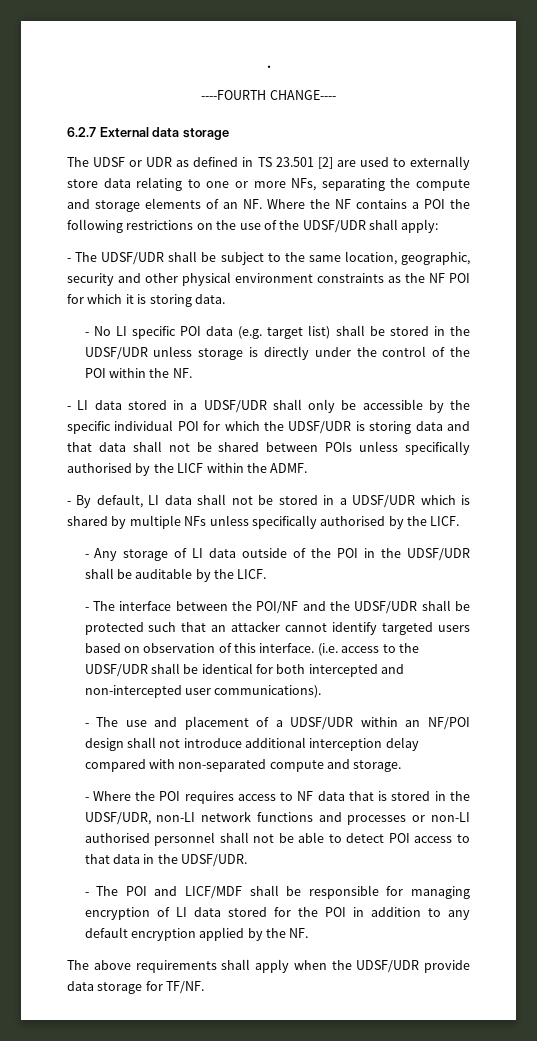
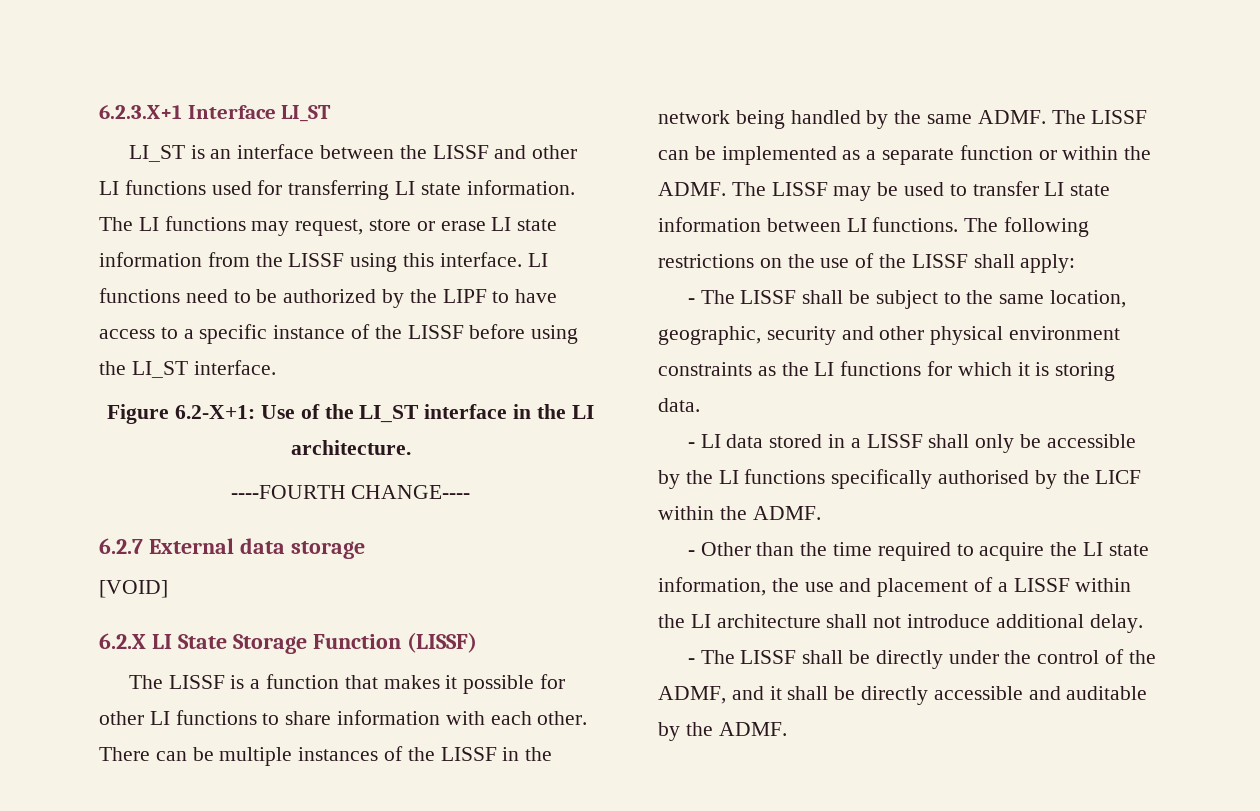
- .
+ 6.2.3.X+1 Interface LI_ST
+ LI_ST is an interface between the LISSF and other LI functions used for transferring LI state information. The LI functions may request, store or erase LI state information from the LISSF using this interface. LI functions need to be authorized by the LIPF to have access to a specific instance of the LISSF before using the LI_ST interface.
+ Figure 6.2-X+1: Use of the LI_ST interface in the LI architecture.
- The UDSF or UDR as defined in TS 23.501 [2] are used to externally store data relating to one or more NFs, separating the compute and storage elements of an NF. Where the NF contains a POI the following restrictions on the use of the UDSF/UDR shall apply:
+ [VOID]
+ 6.2.X LI State Storage Function (LISSF)
+ The LISSF is a function that makes it possible for other LI functions to share information with each other. There can be multiple instances of the LISSF in the network being handled by the same ADMF. The LISSF can be implemented as a separate function or within the ADMF. The LISSF may be used to transfer LI state information between LI functions. The following restrictions on the use of the LISSF shall apply:
- - The UDSF/UDR shall be subject to the same location, geographic, security and other physical environment constraints as the NF POI for which it is storing data.
+ - The LISSF shall be subject to the same location, geographic, security and other physical environment constraints as the LI functions for which it is storing data.
- - No LI specific POI data (e.g. target list) shall be stored in the UDSF/UDR unless storage is directly under the control of the POI within the NF.
- - LI data stored in a UDSF/UDR shall only be accessible by the specific individual POI for which the UDSF/UDR is storing data and that data shall not be shared between POIs unless specifically authorised by the LICF within the ADMF.
+ - LI data stored in a LISSF shall only be accessible by the LI functions specifically authorised by the LICF within the ADMF.
- - By default, LI data shall not be stored in a UDSF/UDR which is shared by multiple NFs unless specifically authorised by the LICF.
- - Any storage of LI data outside of the POI in the UDSF/UDR shall be auditable by the LICF.
- - The interface between the POI/NF and the UDSF/UDR shall be protected such that an attacker cannot identify targeted users based on observation of this interface. (i.e. access to the UDSF/UDR shall be identical for both intercepted and non-intercepted user communications).
- - The use and placement of a UDSF/UDR within an NF/POI design shall not introduce additional interception delay compared with non-separated compute and storage.
- - Where the POI requires access to NF data that is stored in the UDSF/UDR, non-LI network functions and processes or non-LI authorised personnel shall not be able to detect POI access to that data in the UDSF/UDR.
- - The POI and LICF/MDF shall be responsible for managing encryption of LI data stored for the POI in addition to any default encryption applied by the NF.
- The above requirements shall apply when the UDSF/UDR provide data storage for TF/NF.
+ - Other than the time required to acquire the LI state information, the use and placement of a LISSF within the LI architecture shall not introduce additional delay.
+ - The LISSF shall be directly under the control of the ADMF, and it shall be directly accessible and auditable by the ADMF.

